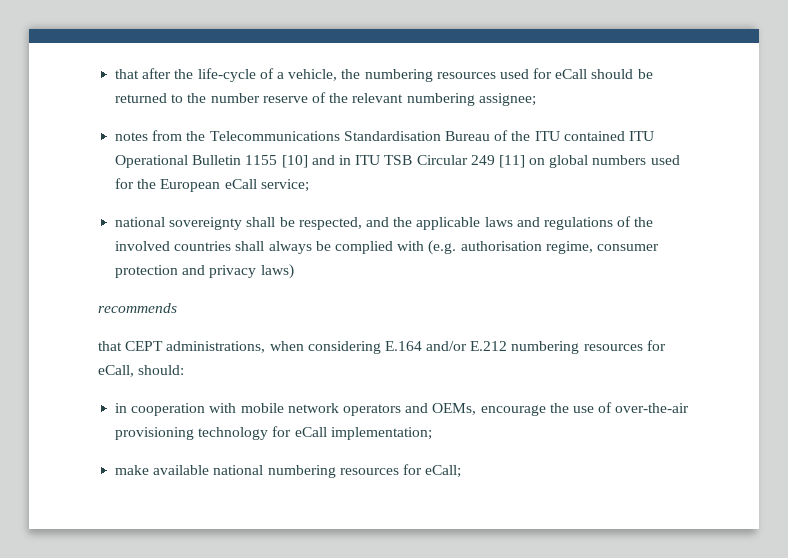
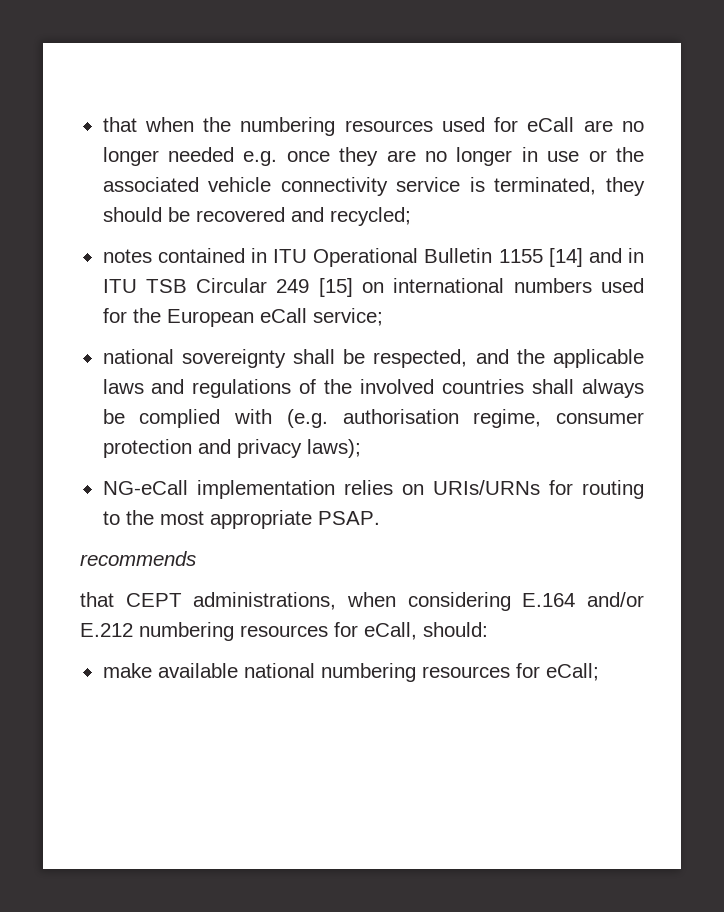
- that after the life-cycle of a vehicle, the numbering resources used for eCall should be returned to the number reserve of the relevant numbering assignee;
- notes from the Telecommunications Standardisation Bureau of the ITU contained ITU Operational Bulletin 1155 [10] and in ITU TSB Circular 249 [11] on global numbers used for the European eCall service;
+ that when the numbering resources used for eCall are no longer needed e.g. once they are no longer in use or the associated vehicle connectivity service is terminated, they should be recovered and recycled;
+ notes contained in ITU Operational Bulletin 1155 [14] and in ITU TSB Circular 249 [15] on international numbers used for the European eCall service;
- national sovereignty shall be respected, and the applicable laws and regulations of the involved countries shall always be complied with (e.g. authorisation regime, consumer protection and privacy laws)
+ national sovereignty shall be respected, and the applicable laws and regulations of the involved countries shall always be complied with (e.g. authorisation regime, consumer protection and privacy laws);
+ NG-eCall implementation relies on URIs/URNs for routing to the most appropriate PSAP.
- in cooperation with mobile network operators and OEMs, encourage the use of over-the-air provisioning technology for eCall implementation;

